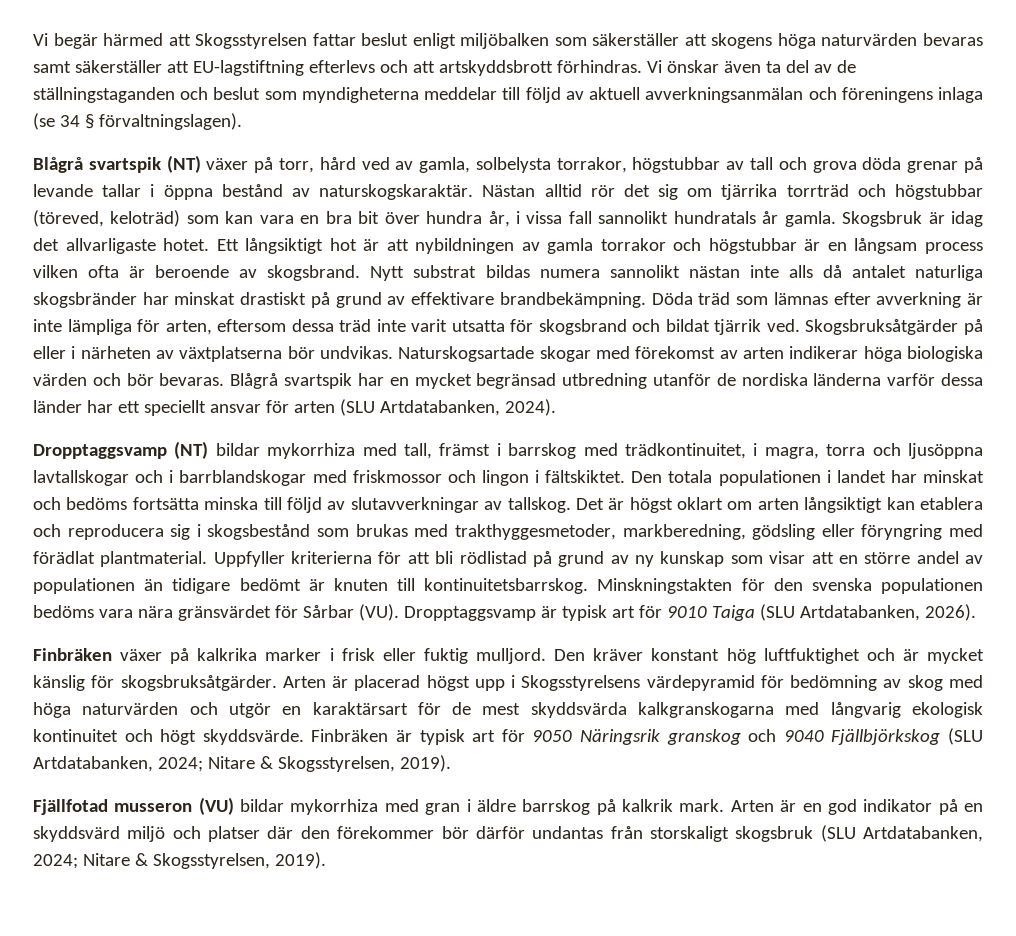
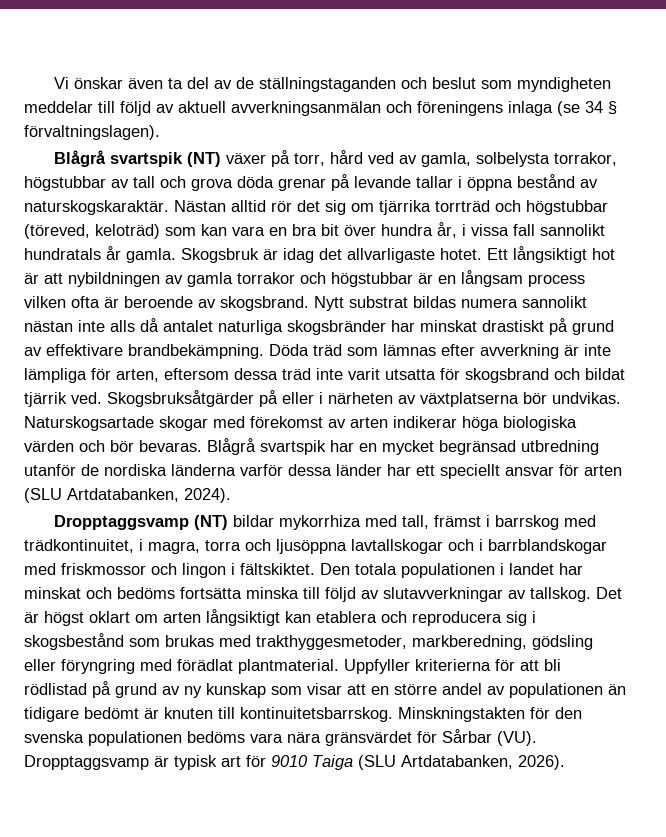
- Vi begär härmed att Skogsstyrelsen fattar beslut enligt miljöbalken som säkerställer att skogens höga naturvärden bevaras samt säkerställer att EU-lagstiftning efterlevs och att artskyddsbrott förhindras. Vi önskar även ta del av de ställningstaganden och beslut som myndigheterna meddelar till följd av aktuell avverkningsanmälan och föreningens inlaga (se 34 § förvaltningslagen).
+ Vi önskar även ta del av de ställningstaganden och beslut som myndigheten meddelar till följd av aktuell avverkningsanmälan och föreningens inlaga (se 34 § förvaltningslagen).
- Finbräken växer på kalkrika marker i frisk eller fuktig mulljord. Den kräver konstant hög luftfuktighet och är mycket känslig för skogsbruksåtgärder. Arten är placerad högst upp i Skogsstyrelsens värdepyramid för bedömning av skog med höga naturvärden och utgör en karaktärsart för de mest skyddsvärda kalkgranskogarna med långvarig ekologisk kontinuitet och högt skyddsvärde. Finbräken är typisk art för 9050 Näringsrik granskog och 9040 Fjällbjörkskog (SLU Artdatabanken, 2024; Nitare & Skogsstyrelsen, 2019).
- Fjällfotad musseron (VU) bildar mykorrhiza med gran i äldre barrskog på kalkrik mark. Arten är en god indikator på en skyddsvärd miljö och platser där den förekommer bör därför undantas från storskaligt skogsbruk (SLU Artdatabanken, 2024; Nitare & Skogsstyrelsen, 2019).

